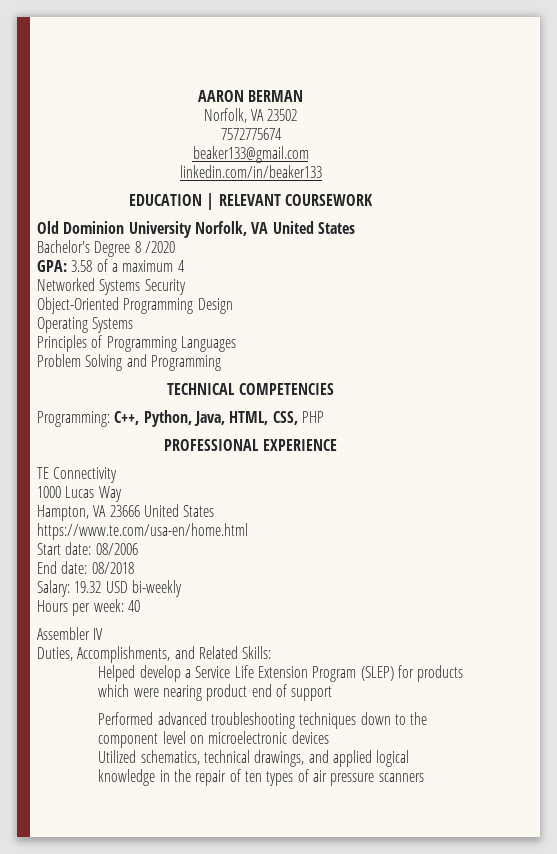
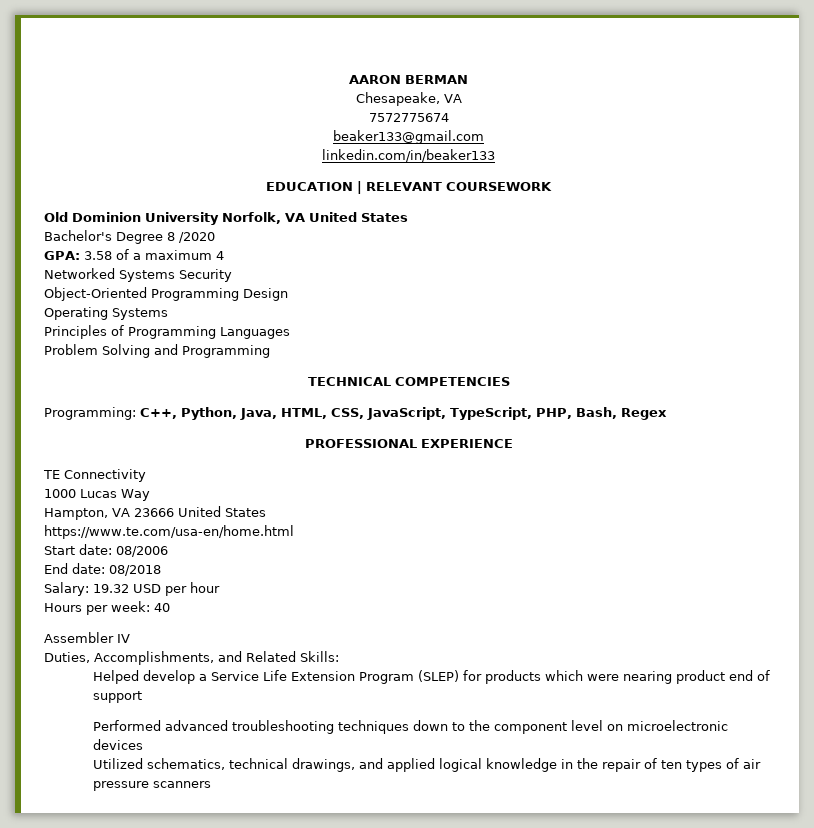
- Norfolk, VA 23502
+ Chesapeake, VA
- Programming: C++, Python, Java, HTML, CSS, PHP
+ Programming: C++, Python, Java, HTML, CSS, JavaScript, TypeScript, PHP, Bash, Regex
- Salary: 19.32 USD bi-weekly
+ Salary: 19.32 USD per hour

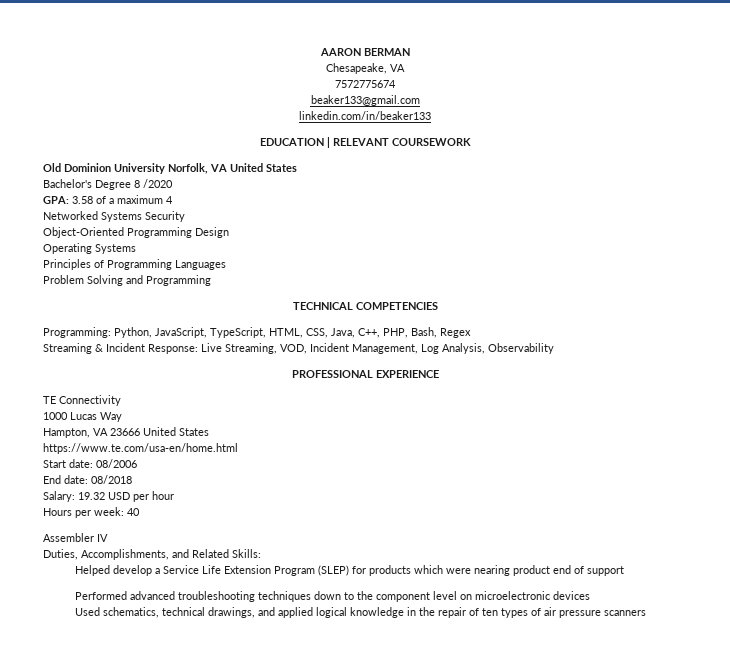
- Programming: C++, Python, Java, HTML, CSS, JavaScript, TypeScript, PHP, Bash, Regex
+ Programming: Python, JavaScript, TypeScript, HTML, CSS, Java, C++, PHP, Bash, Regex
+ Streaming & Incident Response: Live Streaming, VOD, Incident Management, Log Analysis, Observability
- Utilized schematics, technical drawings, and applied logical knowledge in the repair of ten types of air pressure scanners
+ Used schematics, technical drawings, and applied logical knowledge in the repair of ten types of air pressure scanners

